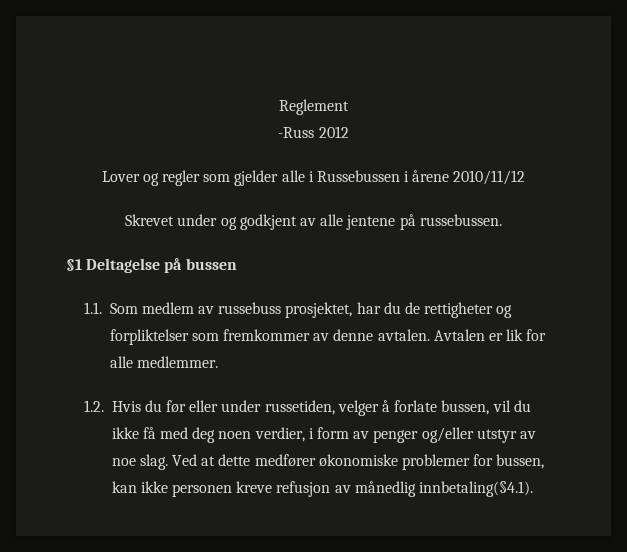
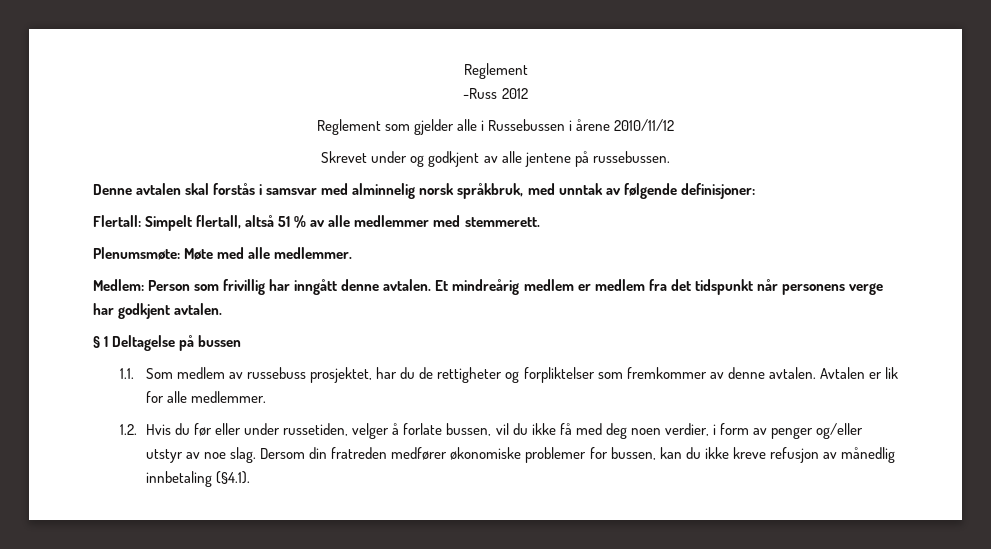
- Lover og regler som gjelder alle i Russebussen i årene 2010/11/12
+ Reglement som gjelder alle i Russebussen i årene 2010/11/12
- §1 Deltagelse på bussen
+ Denne avtalen skal forstås i samsvar med alminnelig norsk språkbruk, med unntak av følgende definisjoner:
+ Flertall: Simpelt flertall, altså 51 % av alle medlemmer med stemmerett.
+ Plenumsmøte: Møte med alle medlemmer.
+ Medlem: Person som frivillig har inngått denne avtalen. Et mindreårig medlem er medlem fra det tidspunkt når personens verge har godkjent avtalen.
+ § 1 Deltagelse på bussen
- Ved at dette medfører økonomiske problemer for bussen, kan ikke personen kreve refusjon av månedlig innbetaling(§4.1).
+ Dersom din fratreden medfører økonomiske problemer for bussen, kan du ikke kreve refusjon av månedlig innbetaling (§4.1).

